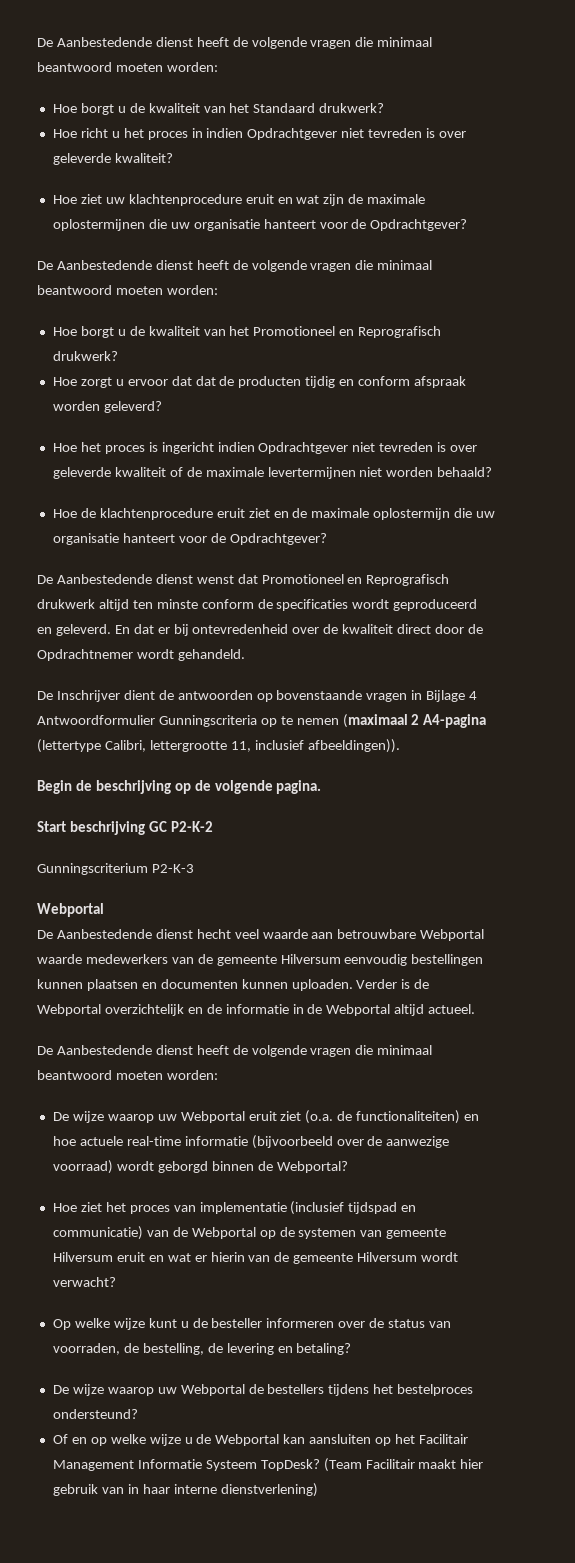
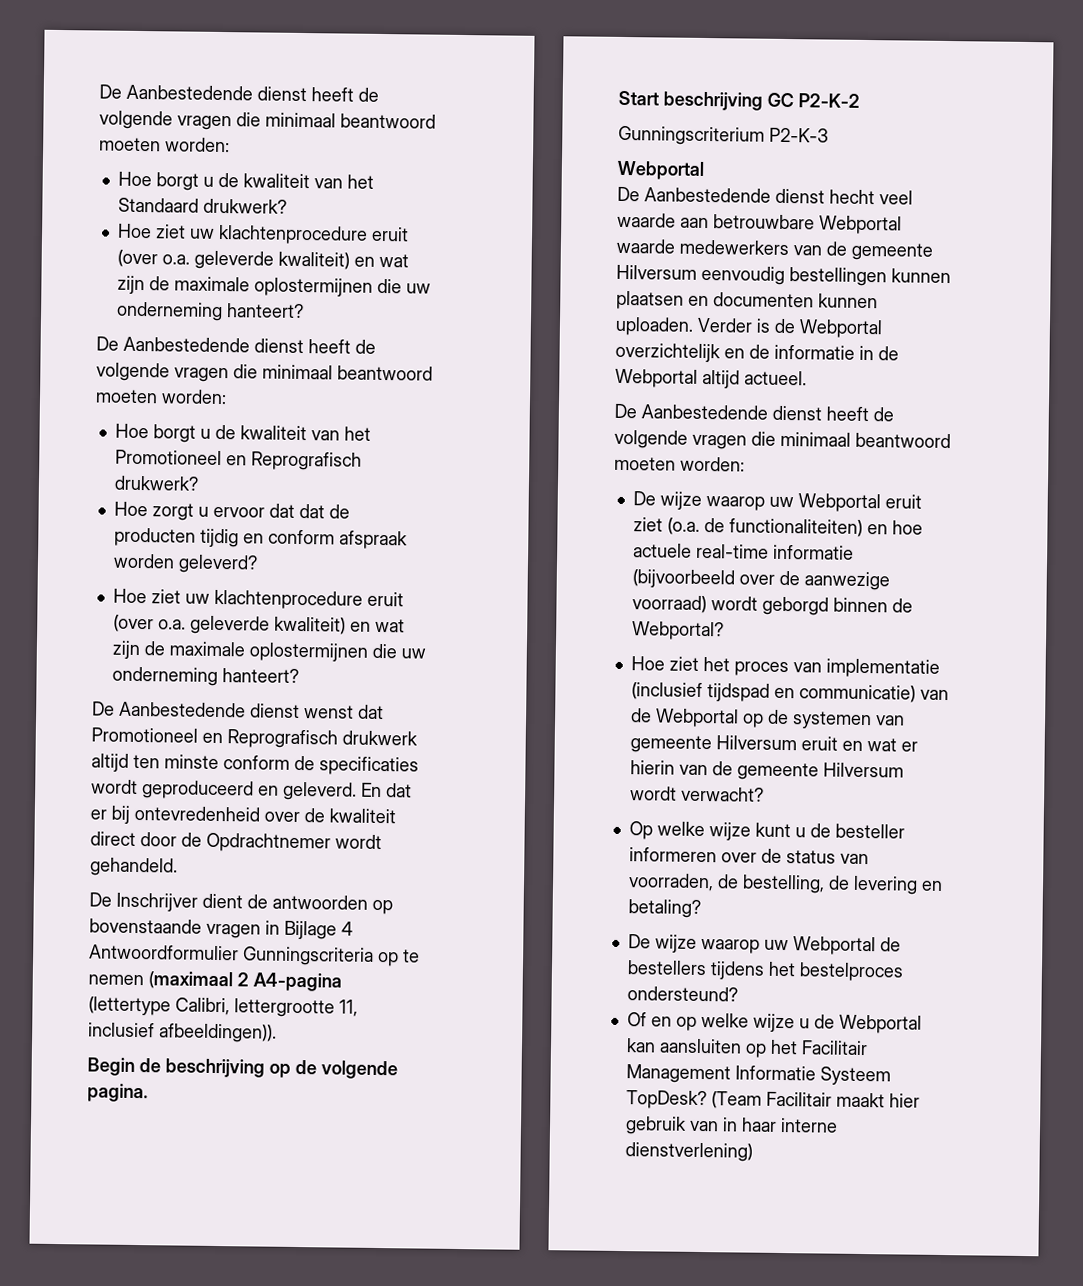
  Hoe borgt u de kwaliteit van het Standaard drukwerk?
- Hoe richt u het proces in indien Opdrachtgever niet tevreden is over geleverde kwaliteit?
- Hoe ziet uw klachtenprocedure eruit en wat zijn de maximale oplostermijnen die uw organisatie hanteert voor de Opdrachtgever?
+ Hoe ziet uw klachtenprocedure eruit (over o.a. geleverde kwaliteit) en wat zijn de maximale oplostermijnen die uw onderneming hanteert?
  Hoe zorgt u ervoor dat dat de producten tijdig en conform afspraak worden geleverd?
- Hoe het proces is ingericht indien Opdrachtgever niet tevreden is over geleverde kwaliteit of de maximale levertermijnen niet worden behaald?
- Hoe de klachtenprocedure eruit ziet en de maximale oplostermijn die uw organisatie hanteert voor de Opdrachtgever?
+ Hoe ziet uw klachtenprocedure eruit (over o.a. geleverde kwaliteit) en wat zijn de maximale oplostermijnen die uw onderneming hanteert?

